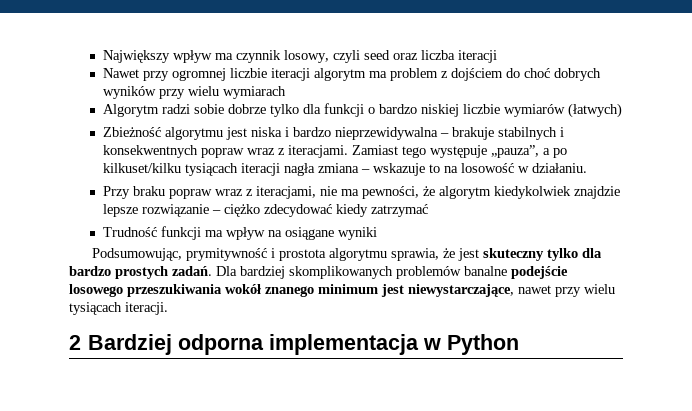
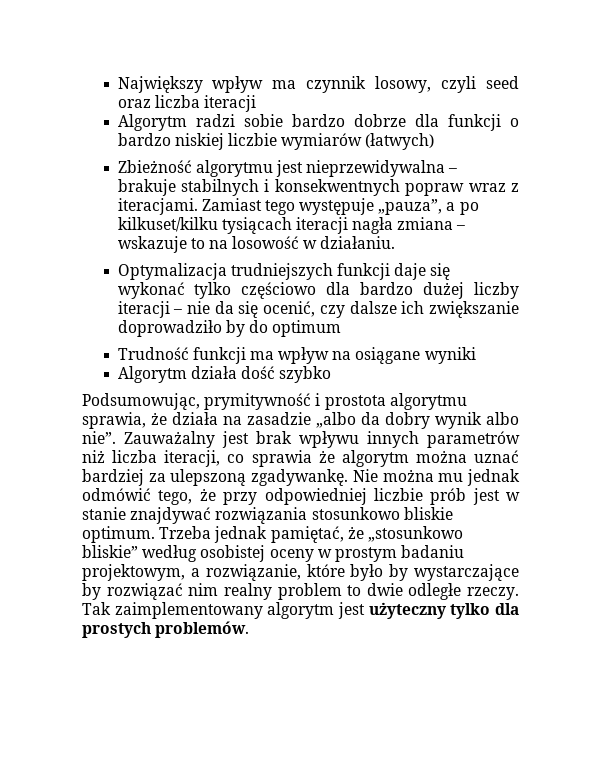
- Nawet przy ogromnej liczbie iteracji algorytm ma problem z dojściem do choć dobrych wyników przy wielu wymiarach
- Algorytm radzi sobie dobrze tylko dla funkcji o bardzo niskiej liczbie wymiarów (łatwych)
+ Algorytm radzi sobie bardzo dobrze dla funkcji o bardzo niskiej liczbie wymiarów (łatwych)
- Zbieżność algorytmu jest niska i bardzo nieprzewidywalna – brakuje stabilnych i konsekwentnych popraw wraz z iteracjami.
+ Zbieżność algorytmu jest nieprzewidywalna – brakuje stabilnych i konsekwentnych popraw wraz z iteracjami.
- Przy braku popraw wraz z iteracjami, nie ma pewności, że algorytm kiedykolwiek znajdzie lepsze rozwiązanie – ciężko zdecydować kiedy zatrzymać
+ Optymalizacja trudniejszych funkcji daje się wykonać tylko częściowo dla bardzo dużej liczby iteracji – nie da się ocenić, czy dalsze ich zwiększanie doprowadziło by do optimum
+ Algorytm działa dość szybko
- Podsumowując, prymitywność i prostota algorytmu sprawia, że jest skuteczny tylko dla bardzo prostych zadań. Dla bardziej skomplikowanych problemów banalne podejście losowego przeszukiwania wokół znanego minimum jest niewystarczające, nawet przy wielu tysiącach iteracji.
- 2 Bardziej odporna implementacja w Python
+ Podsumowując, prymitywność i prostota algorytmu sprawia, że działa na zasadzie „albo da dobry wynik albo nie”. Zauważalny jest brak wpływu innych parametrów niż liczba iteracji, co sprawia że algorytm można uznać bardziej za ulepszoną zgadywankę. Nie można mu jednak odmówić tego, że przy odpowiedniej liczbie prób jest w stanie znajdywać rozwiązania stosunkowo bliskie optimum. Trzeba jednak pamiętać, że „stosunkowo bliskie” według osobistej oceny w prostym badaniu projektowym, a rozwiązanie, które było by wystarczające by rozwiązać nim realny problem to dwie odległe rzeczy. Tak zaimplementowany algorytm jest użyteczny tylko dla prostych problemów.

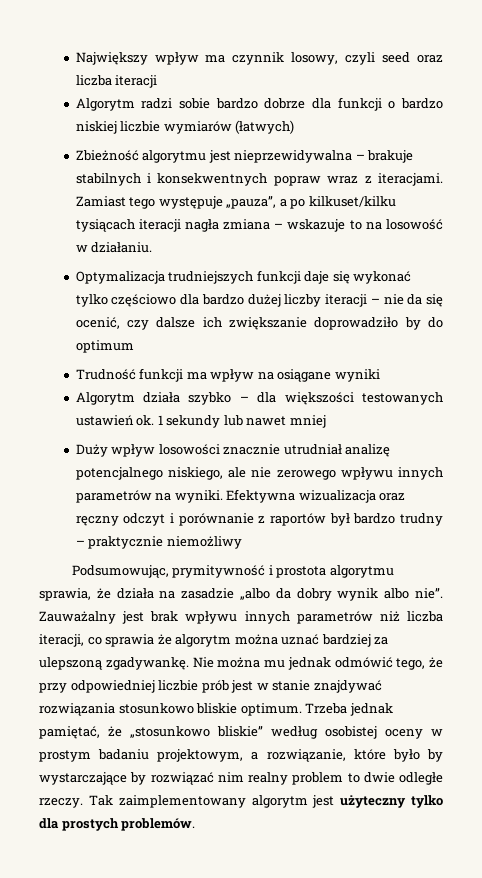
- Algorytm działa dość szybko
+ Algorytm działa szybko – dla większości testowanych ustawień ok. 1 sekundy lub nawet mniej
+ Duży wpływ losowości znacznie utrudniał analizę potencjalnego niskiego, ale nie zerowego wpływu innych parametrów na wyniki. Efektywna wizualizacja oraz ręczny odczyt i porównanie z raportów był bardzo trudny – praktycznie niemożliwy

